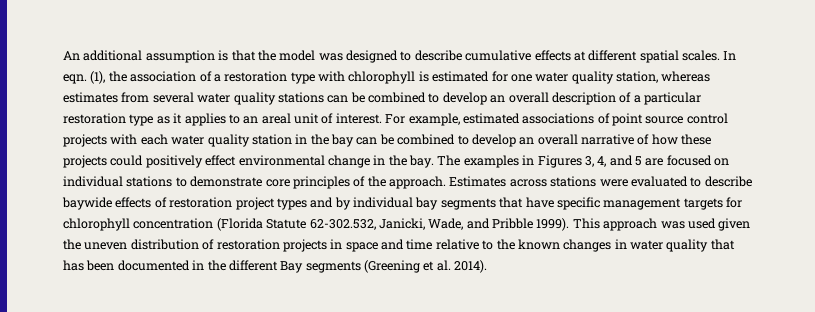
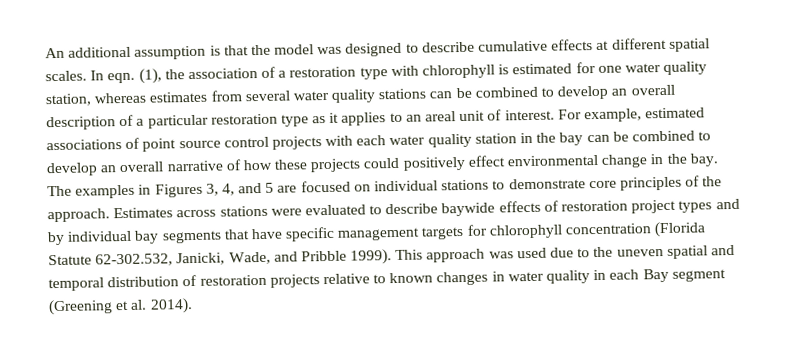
- This approach was used given the uneven distribution of restoration projects in space and time relative to the known changes in water quality that has been documented in the different Bay segments (Greening et al. 2014).
+ This approach was used due to the uneven spatial and temporal distribution of restoration projects relative to known changes in water quality in each Bay segment (Greening et al. 2014).

